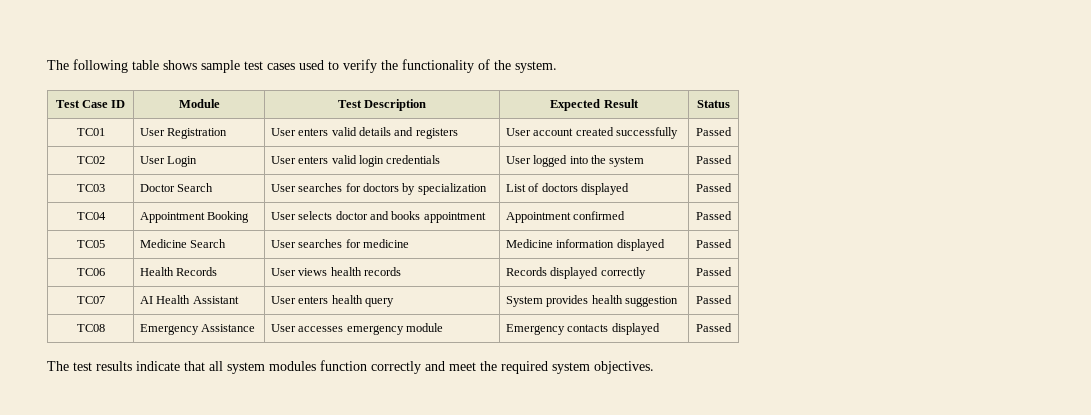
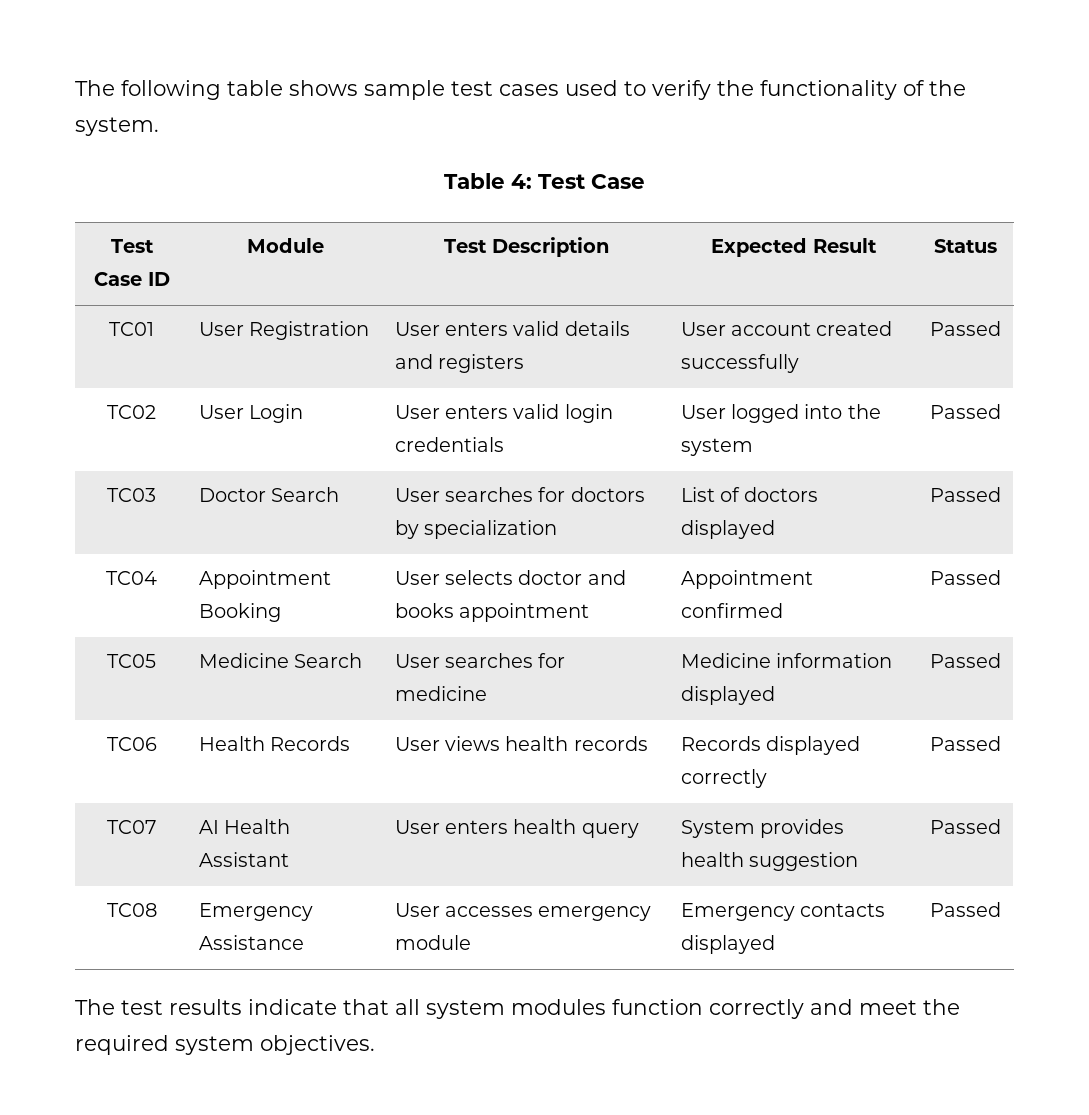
+ Table 4: Test Case

